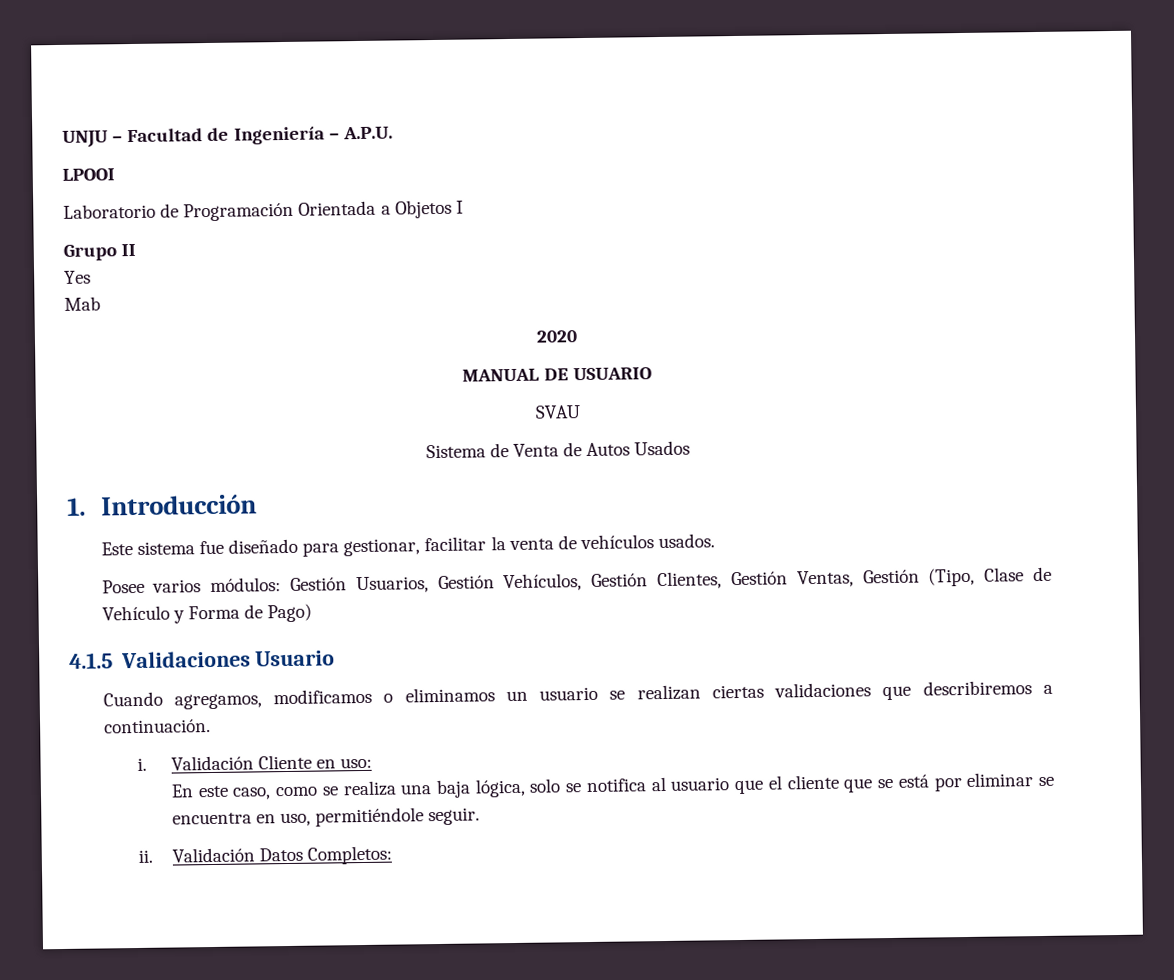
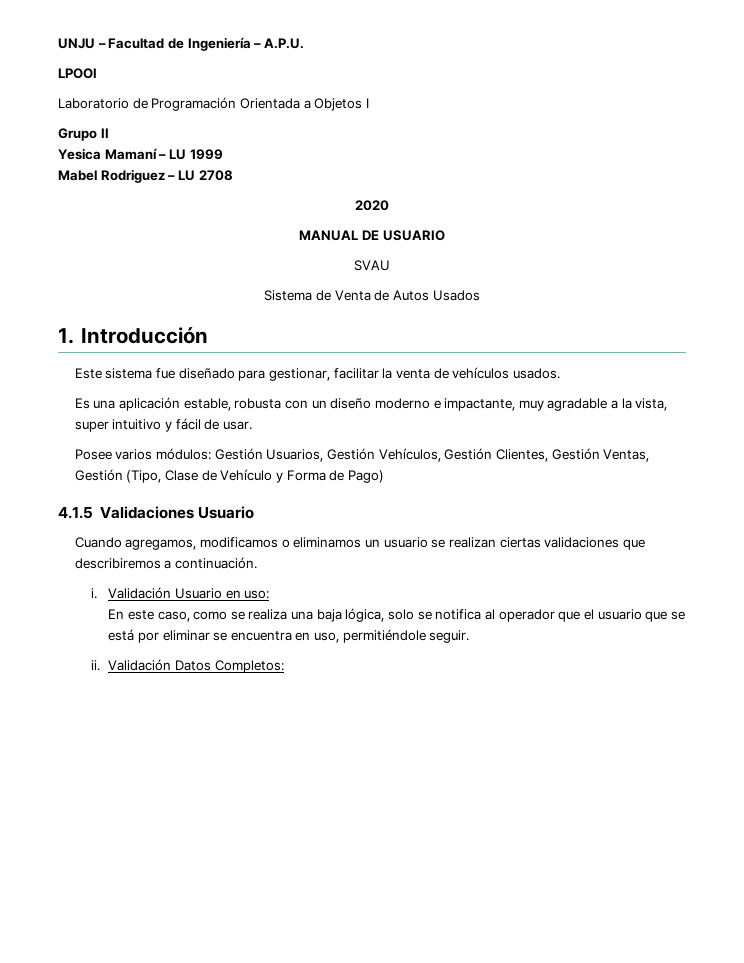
- Yes
- Mab
+ Yesica Mamaní – LU 1999
+ Mabel Rodriguez – LU 2708
+ Es una aplicación estable, robusta con un diseño moderno e impactante, muy agradable a la vista, super intuitivo y fácil de usar.
- Validación Cliente en uso:
+ Validación Usuario en uso:
- En este caso, como se realiza una baja lógica, solo se notifica al usuario que el cliente que se está por eliminar se encuentra en uso, permitiéndole seguir.
+ En este caso, como se realiza una baja lógica, solo se notifica al operador que el usuario que se está por eliminar se encuentra en uso, permitiéndole seguir.

